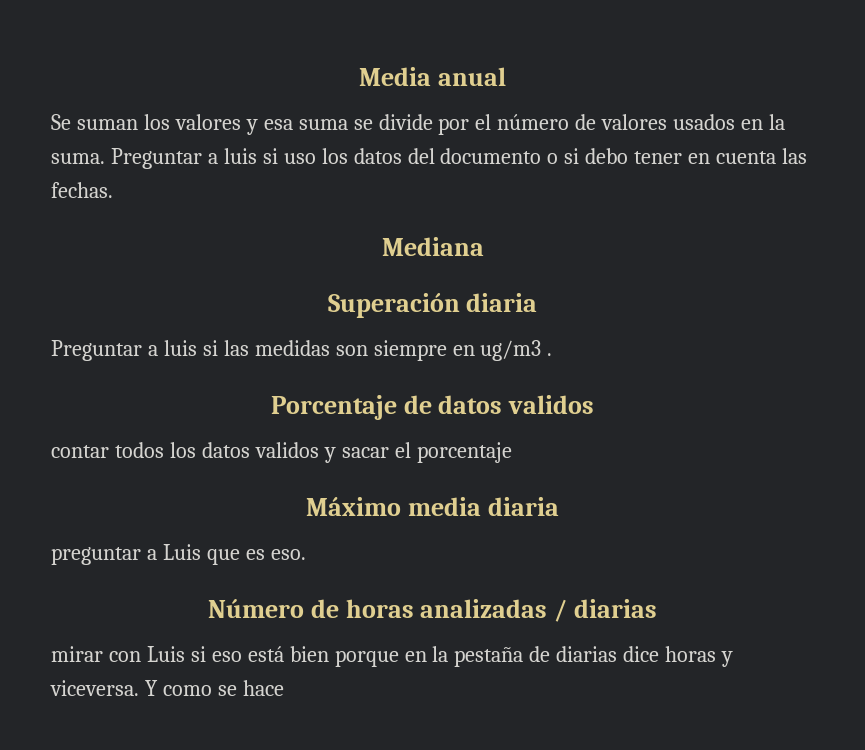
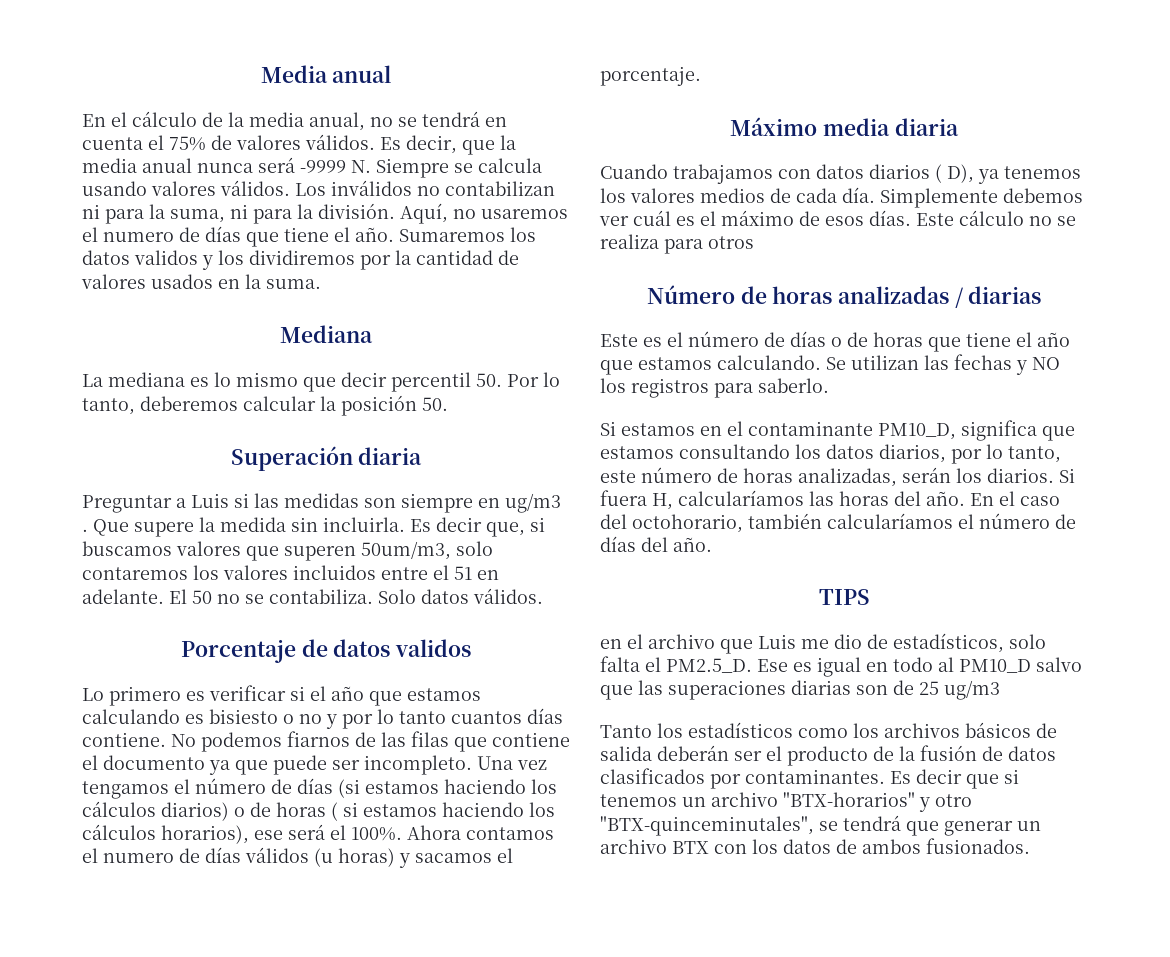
- Se suman los valores y esa suma se divide por el número de valores usados en la suma. Preguntar a luis si uso los datos del documento o si debo tener en cuenta las fechas.
+ En el cálculo de la media anual, no se tendrá en cuenta el 75% de valores válidos. Es decir, que la media anual nunca será -9999 N. Siempre se calcula usando valores válidos. Los inválidos no contabilizan ni para la suma, ni para la división. Aquí, no usaremos el numero de días que tiene el año. Sumaremos los datos validos y los dividiremos por la cantidad de valores usados en la suma.
  Mediana
+ La mediana es lo mismo que decir percentil 50. Por lo tanto, deberemos calcular la posición 50.
- Preguntar a luis si las medidas son siempre en ug/m3 .
+ Preguntar a Luis si las medidas son siempre en ug/m3 . Que supere la medida sin incluirla. Es decir que, si buscamos valores que superen 50um/m3, solo contaremos los valores incluidos entre el 51 en adelante. El 50 no se contabiliza. Solo datos válidos.
  Porcentaje de datos validos
- contar todos los datos validos y sacar el porcentaje
+ Lo primero es verificar si el año que estamos calculando es bisiesto o no y por lo tanto cuantos días contiene. No podemos fiarnos de las filas que contiene el documento ya que puede ser incompleto. Una vez tengamos el número de días (si estamos haciendo los cálculos diarios) o de horas ( si estamos haciendo los cálculos horarios), ese será el 100%. Ahora contamos el numero de días válidos (u horas) y sacamos el porcentaje.
  Máximo media diaria
- preguntar a Luis que es eso.
+ Cuando trabajamos con datos diarios ( D), ya tenemos los valores medios de cada día. Simplemente debemos ver cuál es el máximo de esos días. Este cálculo no se realiza para otros
- mirar con Luis si eso está bien porque en la pestaña de diarias dice horas y viceversa. Y como se hace
+ Este es el número de días o de horas que tiene el año que estamos calculando. Se utilizan las fechas y NO los registros para saberlo.
+ Si estamos en el contaminante PM10_D, significa que estamos consultando los datos diarios, por lo tanto, este número de horas analizadas, serán los diarios. Si fuera H, calcularíamos las horas del año. En el caso del octohorario, también calcularíamos el número de días del año.
+ TIPS
+ en el archivo que Luis me dio de estadísticos, solo falta el PM2.5_D. Ese es igual en todo al PM10_D salvo que las superaciones diarias son de 25 ug/m3
+ Tanto los estadísticos como los archivos básicos de salida deberán ser el producto de la fusión de datos clasificados por contaminantes. Es decir que si tenemos un archivo "BTX-horarios" y otro "BTX-quinceminutales", se tendrá que generar un archivo BTX con los datos de ambos fusionados.

